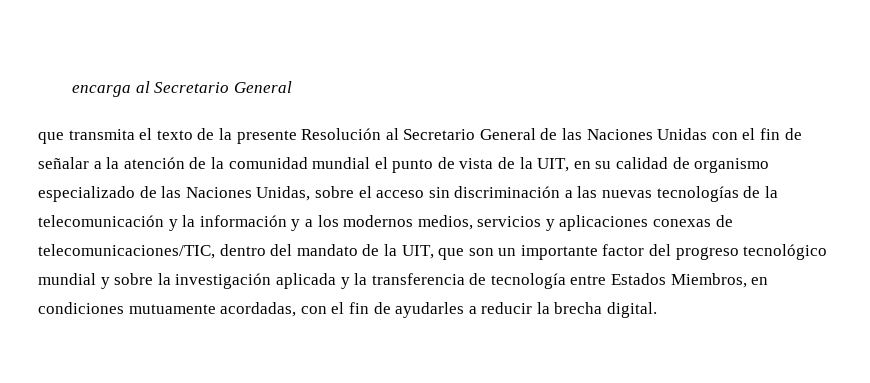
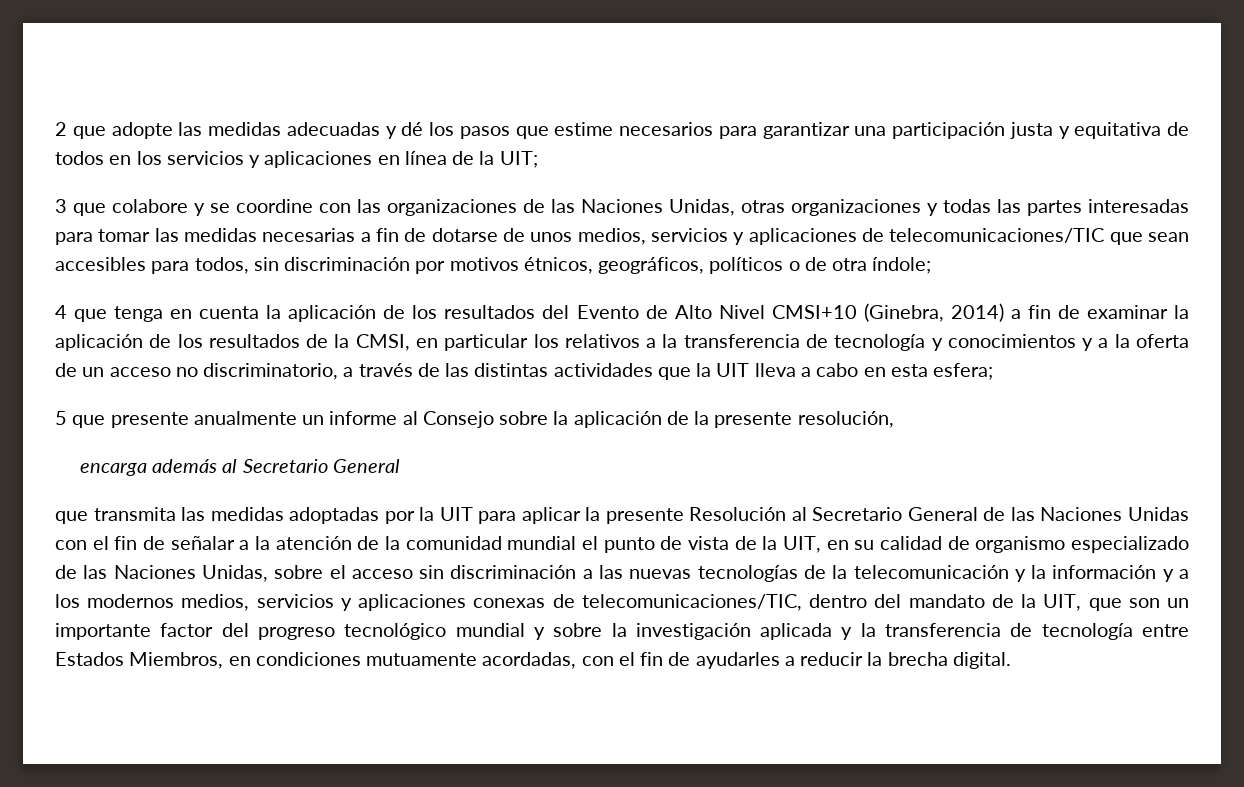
- encarga al Secretario General
+ 2 que adopte las medidas adecuadas y dé los pasos que estime necesarios para garantizar una participación justa y equitativa de todos en los servicios y aplicaciones en línea de la UIT;
+ 3 que colabore y se coordine con las organizaciones de las Naciones Unidas, otras organizaciones y todas las partes interesadas para tomar las medidas necesarias a fin de dotarse de unos medios, servicios y aplicaciones de telecomunicaciones/TIC que sean accesibles para todos, sin discriminación por motivos étnicos, geográficos, políticos o de otra índole;
+ 4 que tenga en cuenta la aplicación de los resultados del Evento de Alto Nivel CMSI+10 (Ginebra, 2014) a fin de examinar la aplicación de los resultados de la CMSI, en particular los relativos a la transferencia de tecnología y conocimientos y a la oferta de un acceso no discriminatorio, a través de las distintas actividades que la UIT lleva a cabo en esta esfera;
+ 5 que presente anualmente un informe al Consejo sobre la aplicación de la presente resolución,
+ encarga además al Secretario General
- que transmita el texto de la presente Resolución al Secretario General de las Naciones Unidas con el fin de señalar a la atención de la comunidad mundial el punto de vista de la UIT, en su calidad de organismo especializado de las Naciones Unidas, sobre el acceso sin discriminación a las nuevas tecnologías de la telecomunicación y la información y a los modernos medios, servicios y aplicaciones conexas de telecomunicaciones/TIC, dentro del mandato de la UIT, que son un importante factor del progreso tecnológico mundial y sobre la investigación aplicada y la transferencia de tecnología entre Estados Miembros, en condiciones mutuamente acordadas, con el fin de ayudarles a reducir la brecha digital.
+ que transmita las medidas adoptadas por la UIT para aplicar la presente Resolución al Secretario General de las Naciones Unidas con el fin de señalar a la atención de la comunidad mundial el punto de vista de la UIT, en su calidad de organismo especializado de las Naciones Unidas, sobre el acceso sin discriminación a las nuevas tecnologías de la telecomunicación y la información y a los modernos medios, servicios y aplicaciones conexas de telecomunicaciones/TIC, dentro del mandato de la UIT, que son un importante factor del progreso tecnológico mundial y sobre la investigación aplicada y la transferencia de tecnología entre Estados Miembros, en condiciones mutuamente acordadas, con el fin de ayudarles a reducir la brecha digital.

